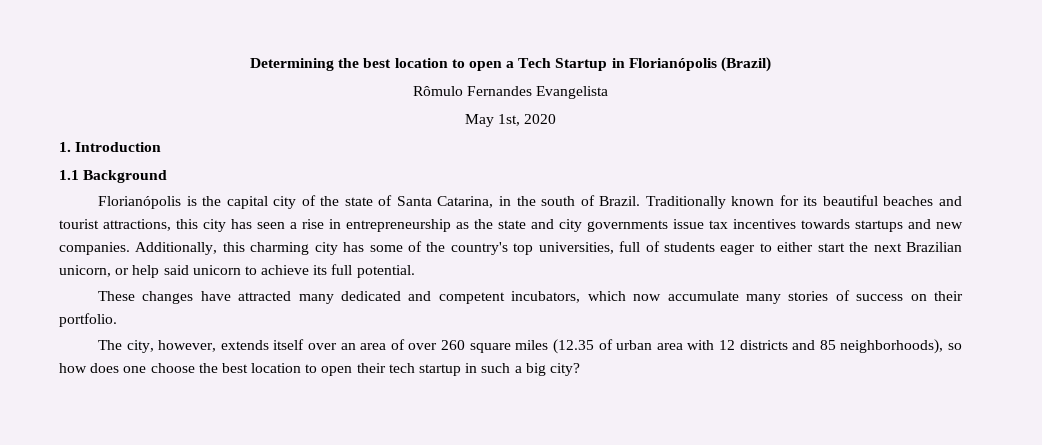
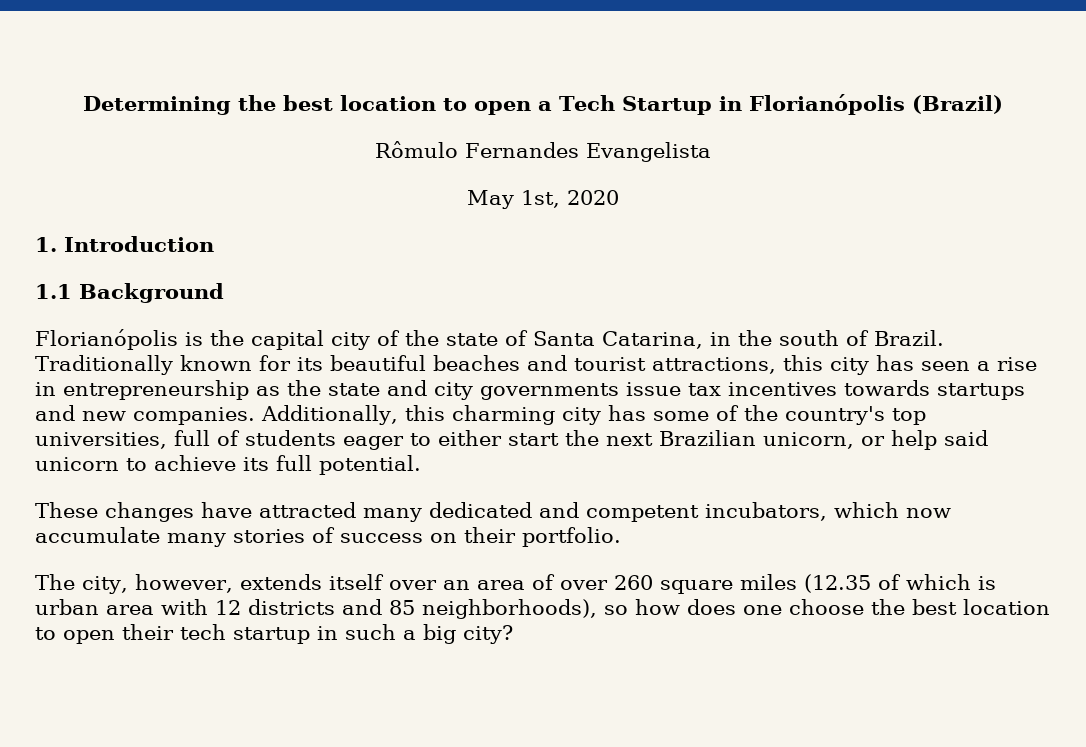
- The city, however, extends itself over an area of over 260 square miles (12.35 of urban area with 12 districts and 85 neighborhoods), so how does one choose the best location to open their tech startup in such a big city?
+ The city, however, extends itself over an area of over 260 square miles (12.35 of which is urban area with 12 districts and 85 neighborhoods), so how does one choose the best location to open their tech startup in such a big city?

